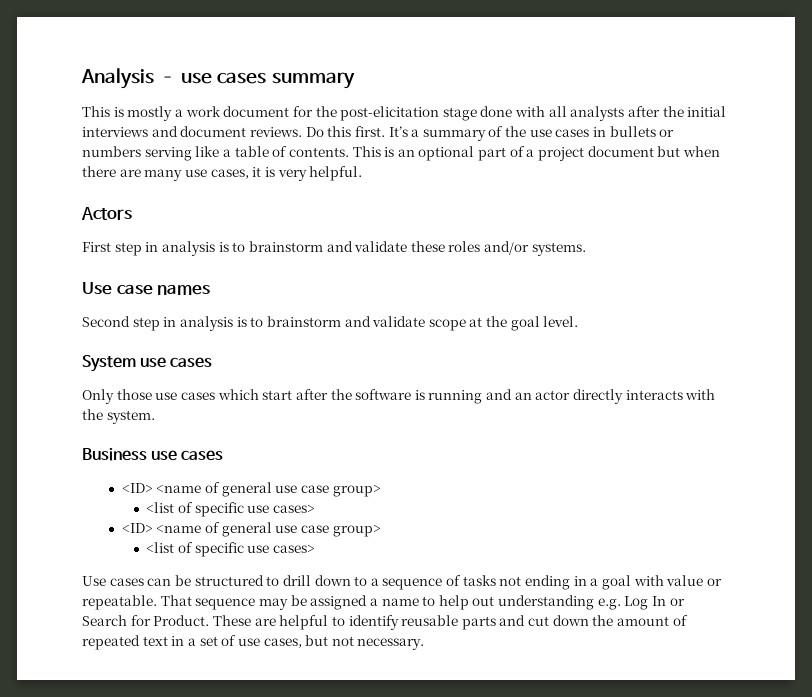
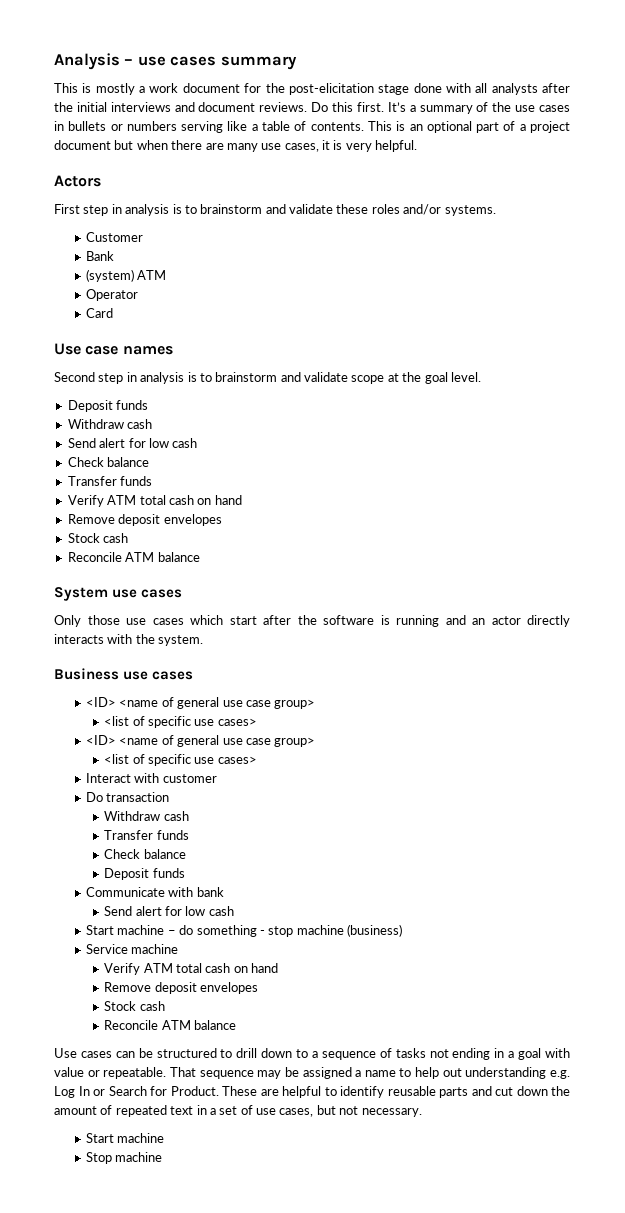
+ Customer
+ Bank
+ (system) ATM
+ Operator
+ Card
  Second step in analysis is to brainstorm and validate scope at the goal level.
+ Deposit funds
+ Withdraw cash
+ Send alert for low cash
+ Check balance
+ Transfer funds
+ Verify ATM total cash on hand
+ Remove deposit envelopes
+ Stock cash
+ Reconcile ATM balance
+ Interact with customer
+ Do transaction
+ Withdraw cash
+ Transfer funds
+ Check balance
+ Deposit funds
+ Communicate with bank
+ Send alert for low cash
+ Start machine – do something - stop machine (business)
+ Service machine
+ Verify ATM total cash on hand
+ Remove deposit envelopes
+ Stock cash
+ Reconcile ATM balance
  These are helpful to identify reusable parts and cut down the amount of repeated text in a set of use cases, but not necessary.
+ Start machine
+ Stop machine

